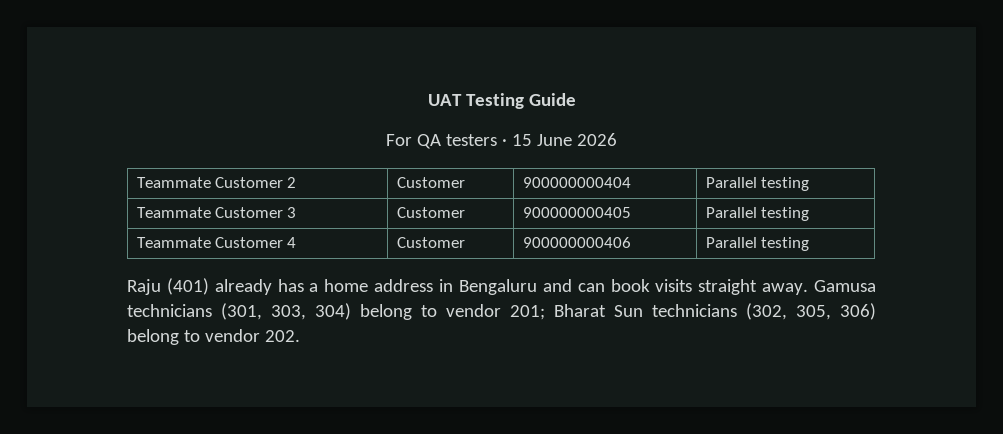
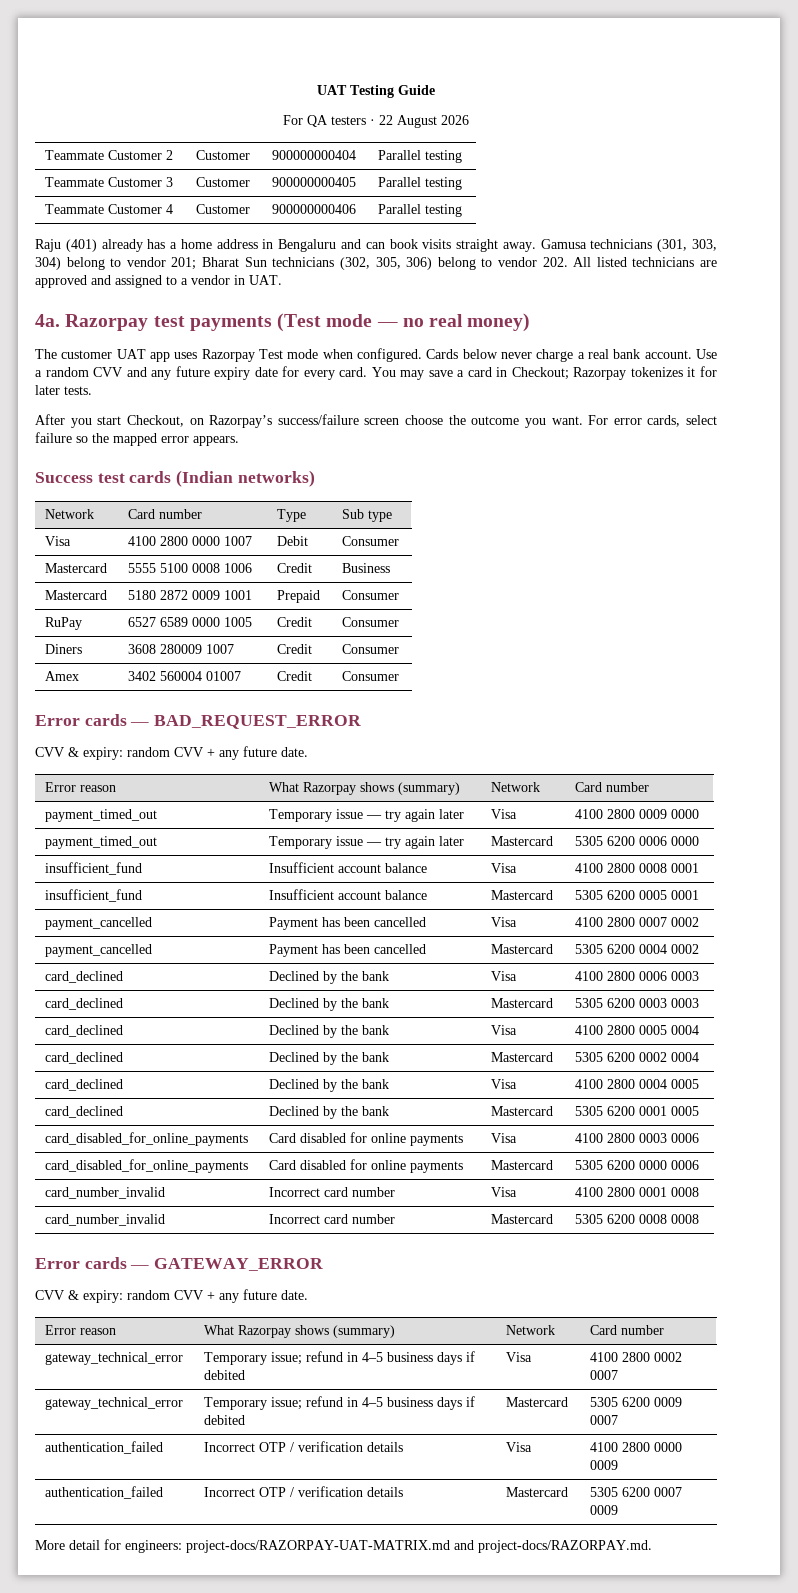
- For QA testers · 15 June 2026
+ For QA testers · 22 August 2026
- Gamusa technicians (301, 303, 304) belong to vendor 201; Bharat Sun technicians (302, 305, 306) belong to vendor 202.
+ Gamusa technicians (301, 303, 304) belong to vendor 201; Bharat Sun technicians (302, 305, 306) belong to vendor 202. All listed technicians are approved and assigned to a vendor in UAT.
+ 4a. Razorpay test payments (Test mode — no real money)
+ The customer UAT app uses Razorpay Test mode when configured. Cards below never charge a real bank account. Use a random CVV and any future expiry date for every card. You may save a card in Checkout; Razorpay tokenizes it for later tests.
+ After you start Checkout, on Razorpay’s success/failure screen choose the outcome you want. For error cards, select failure so the mapped error appears.
+ Success test cards (Indian networks)
+ Network | Card number | Type | Sub type
+ Visa | 4100 2800 0000 1007 | Debit | Consumer
+ Mastercard | 5555 5100 0008 1006 | Credit | Business
+ Mastercard | 5180 2872 0009 1001 | Prepaid | Consumer
+ RuPay | 6527 6589 0000 1005 | Credit | Consumer
+ Diners | 3608 280009 1007 | Credit | Consumer
+ Amex | 3402 560004 01007 | Credit | Consumer
+ Error cards — BAD_REQUEST_ERROR
+ CVV & expiry: random CVV + any future date.
+ Error reason | What Razorpay shows (summary) | Network | Card number
+ payment_timed_out | Temporary issue — try again later | Visa | 4100 2800 0009 0000
+ payment_timed_out | Temporary issue — try again later | Mastercard | 5305 6200 0006 0000
+ insufficient_fund | Insufficient account balance | Visa | 4100 2800 0008 0001
+ insufficient_fund | Insufficient account balance | Mastercard | 5305 6200 0005 0001
+ payment_cancelled | Payment has been cancelled | Visa | 4100 2800 0007 0002
+ payment_cancelled | Payment has been cancelled | Mastercard | 5305 6200 0004 0002
+ card_declined | Declined by the bank | Visa | 4100 2800 0006 0003
+ card_declined | Declined by the bank | Mastercard | 5305 6200 0003 0003
+ card_declined | Declined by the bank | Visa | 4100 2800 0005 0004
+ card_declined | Declined by the bank | Mastercard | 5305 6200 0002 0004
+ card_declined | Declined by the bank | Visa | 4100 2800 0004 0005
+ card_declined | Declined by the bank | Mastercard | 5305 6200 0001 0005
+ card_disabled_for_online_payments | Card disabled for online payments | Visa | 4100 2800 0003 0006
+ card_disabled_for_online_payments | Card disabled for online payments | Mastercard | 5305 6200 0000 0006
+ card_number_invalid | Incorrect card number | Visa | 4100 2800 0001 0008
+ card_number_invalid | Incorrect card number | Mastercard | 5305 6200 0008 0008
+ Error cards — GATEWAY_ERROR
+ CVV & expiry: random CVV + any future date.
+ Error reason | What Razorpay shows (summary) | Network | Card number
+ gateway_technical_error | Temporary issue; refund in 4–5 business days if debited | Visa | 4100 2800 0002 0007
+ gateway_technical_error | Temporary issue; refund in 4–5 business days if debited | Mastercard | 5305 6200 0009 0007
+ authentication_failed | Incorrect OTP / verification details | Visa | 4100 2800 0000 0009
+ authentication_failed | Incorrect OTP / verification details | Mastercard | 5305 6200 0007 0009
+ More detail for engineers: project-docs/RAZORPAY-UAT-MATRIX.md and project-docs/RAZORPAY.md.

